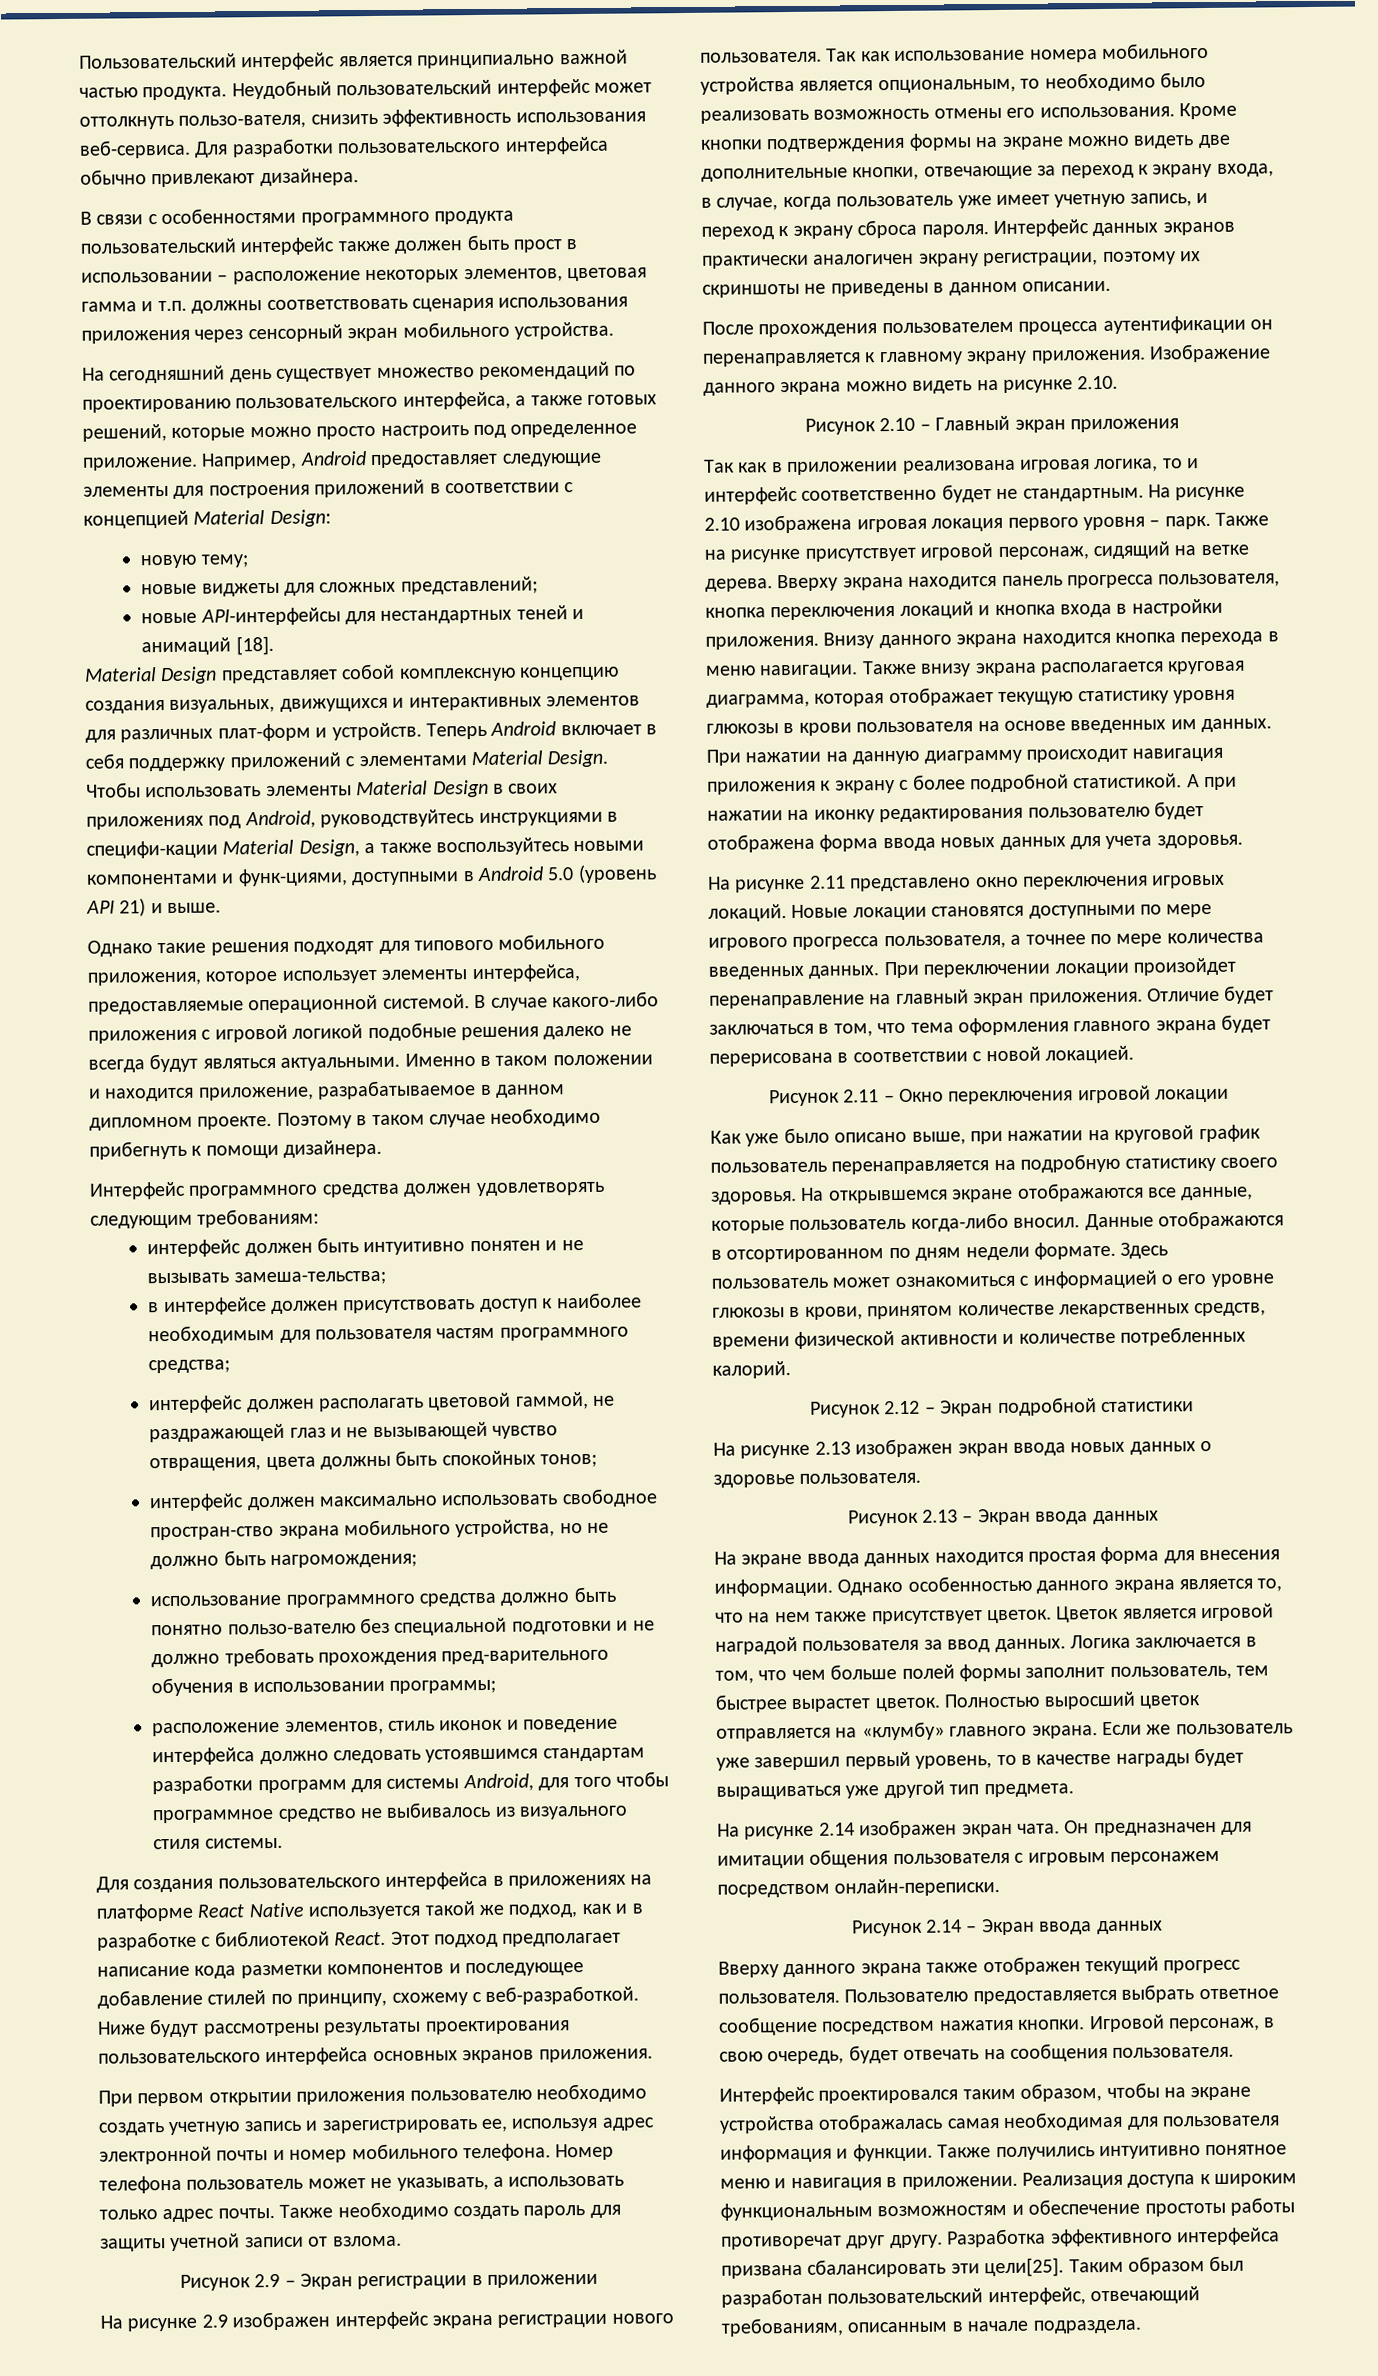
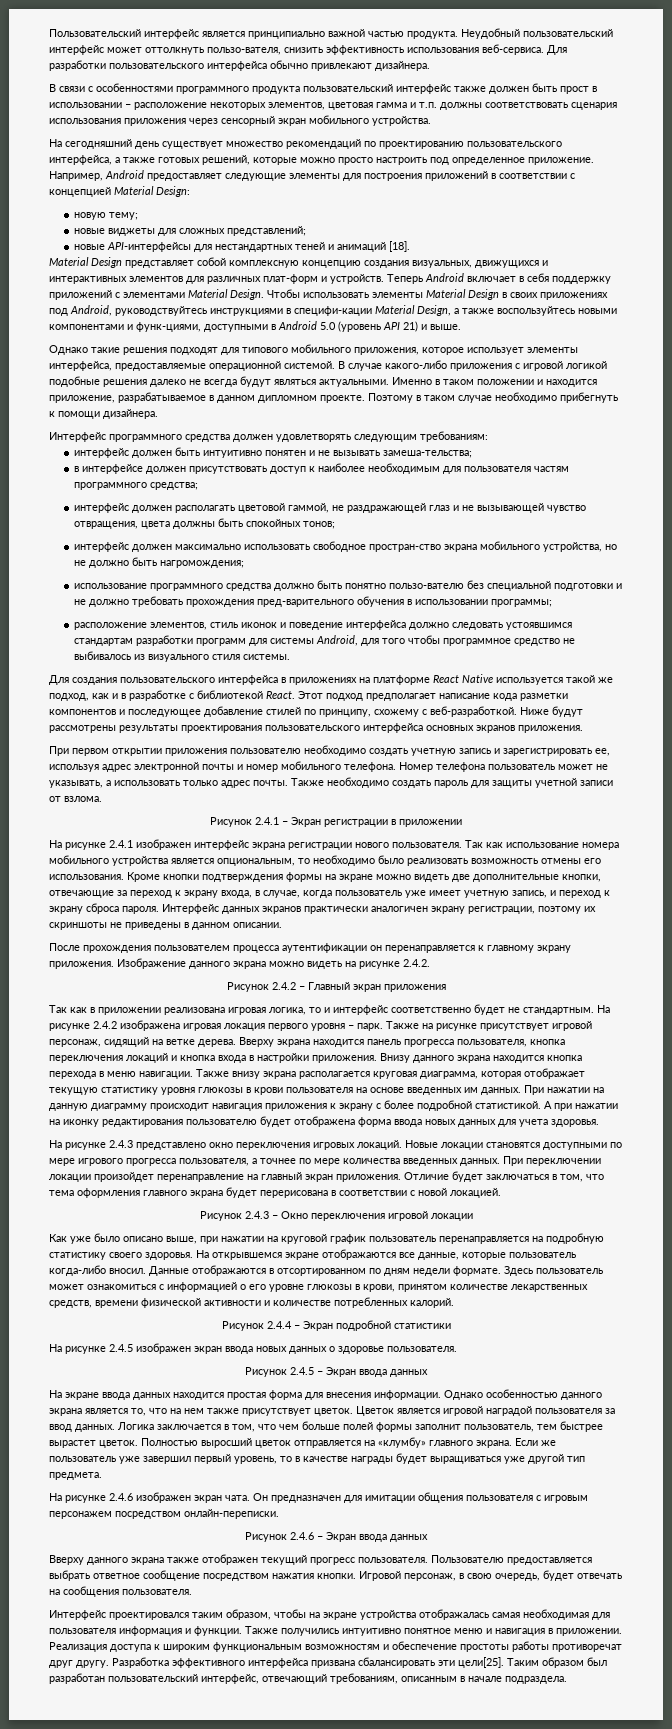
- Рисунок 2.9 – Экран регистрации в приложении
+ Рисунок 2.4.1 – Экран регистрации в приложении
- На рисунке 2.9 изображен интерфейс экрана регистрации нового пользователя.
+ На рисунке 2.4.1 изображен интерфейс экрана регистрации нового пользователя.
- Изображение данного экрана можно видеть на рисунке 2.10.
- Рисунок 2.10 – Главный экран приложения
+ Изображение данного экрана можно видеть на рисунке 2.4.2.
+ Рисунок 2.4.2 – Главный экран приложения
- На рисунке 2.10 изображена игровая локация первого уровня – парк.
+ На рисунке 2.4.2 изображена игровая локация первого уровня – парк.
- На рисунке 2.11 представлено окно переключения игровых локаций.
+ На рисунке 2.4.3 представлено окно переключения игровых локаций.
- Рисунок 2.11 – Окно переключения игровой локации
+ Рисунок 2.4.3 – Окно переключения игровой локации
- Рисунок 2.12 – Экран подробной статистики
+ Рисунок 2.4.4 – Экран подробной статистики
- На рисунке 2.13 изображен экран ввода новых данных о здоровье пользователя.
+ На рисунке 2.4.5 изображен экран ввода новых данных о здоровье пользователя.
- Рисунок 2.13 – Экран ввода данных
+ Рисунок 2.4.5 – Экран ввода данных
- На рисунке 2.14 изображен экран чата.
+ На рисунке 2.4.6 изображен экран чата.
- Рисунок 2.14 – Экран ввода данных
+ Рисунок 2.4.6 – Экран ввода данных

